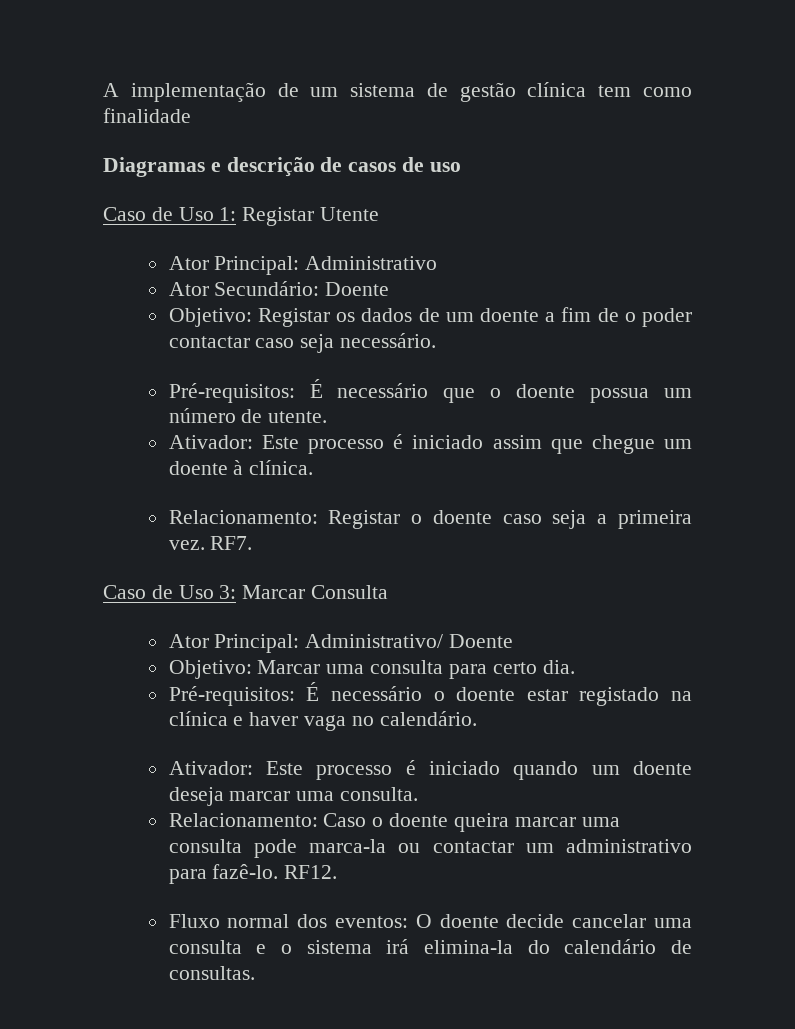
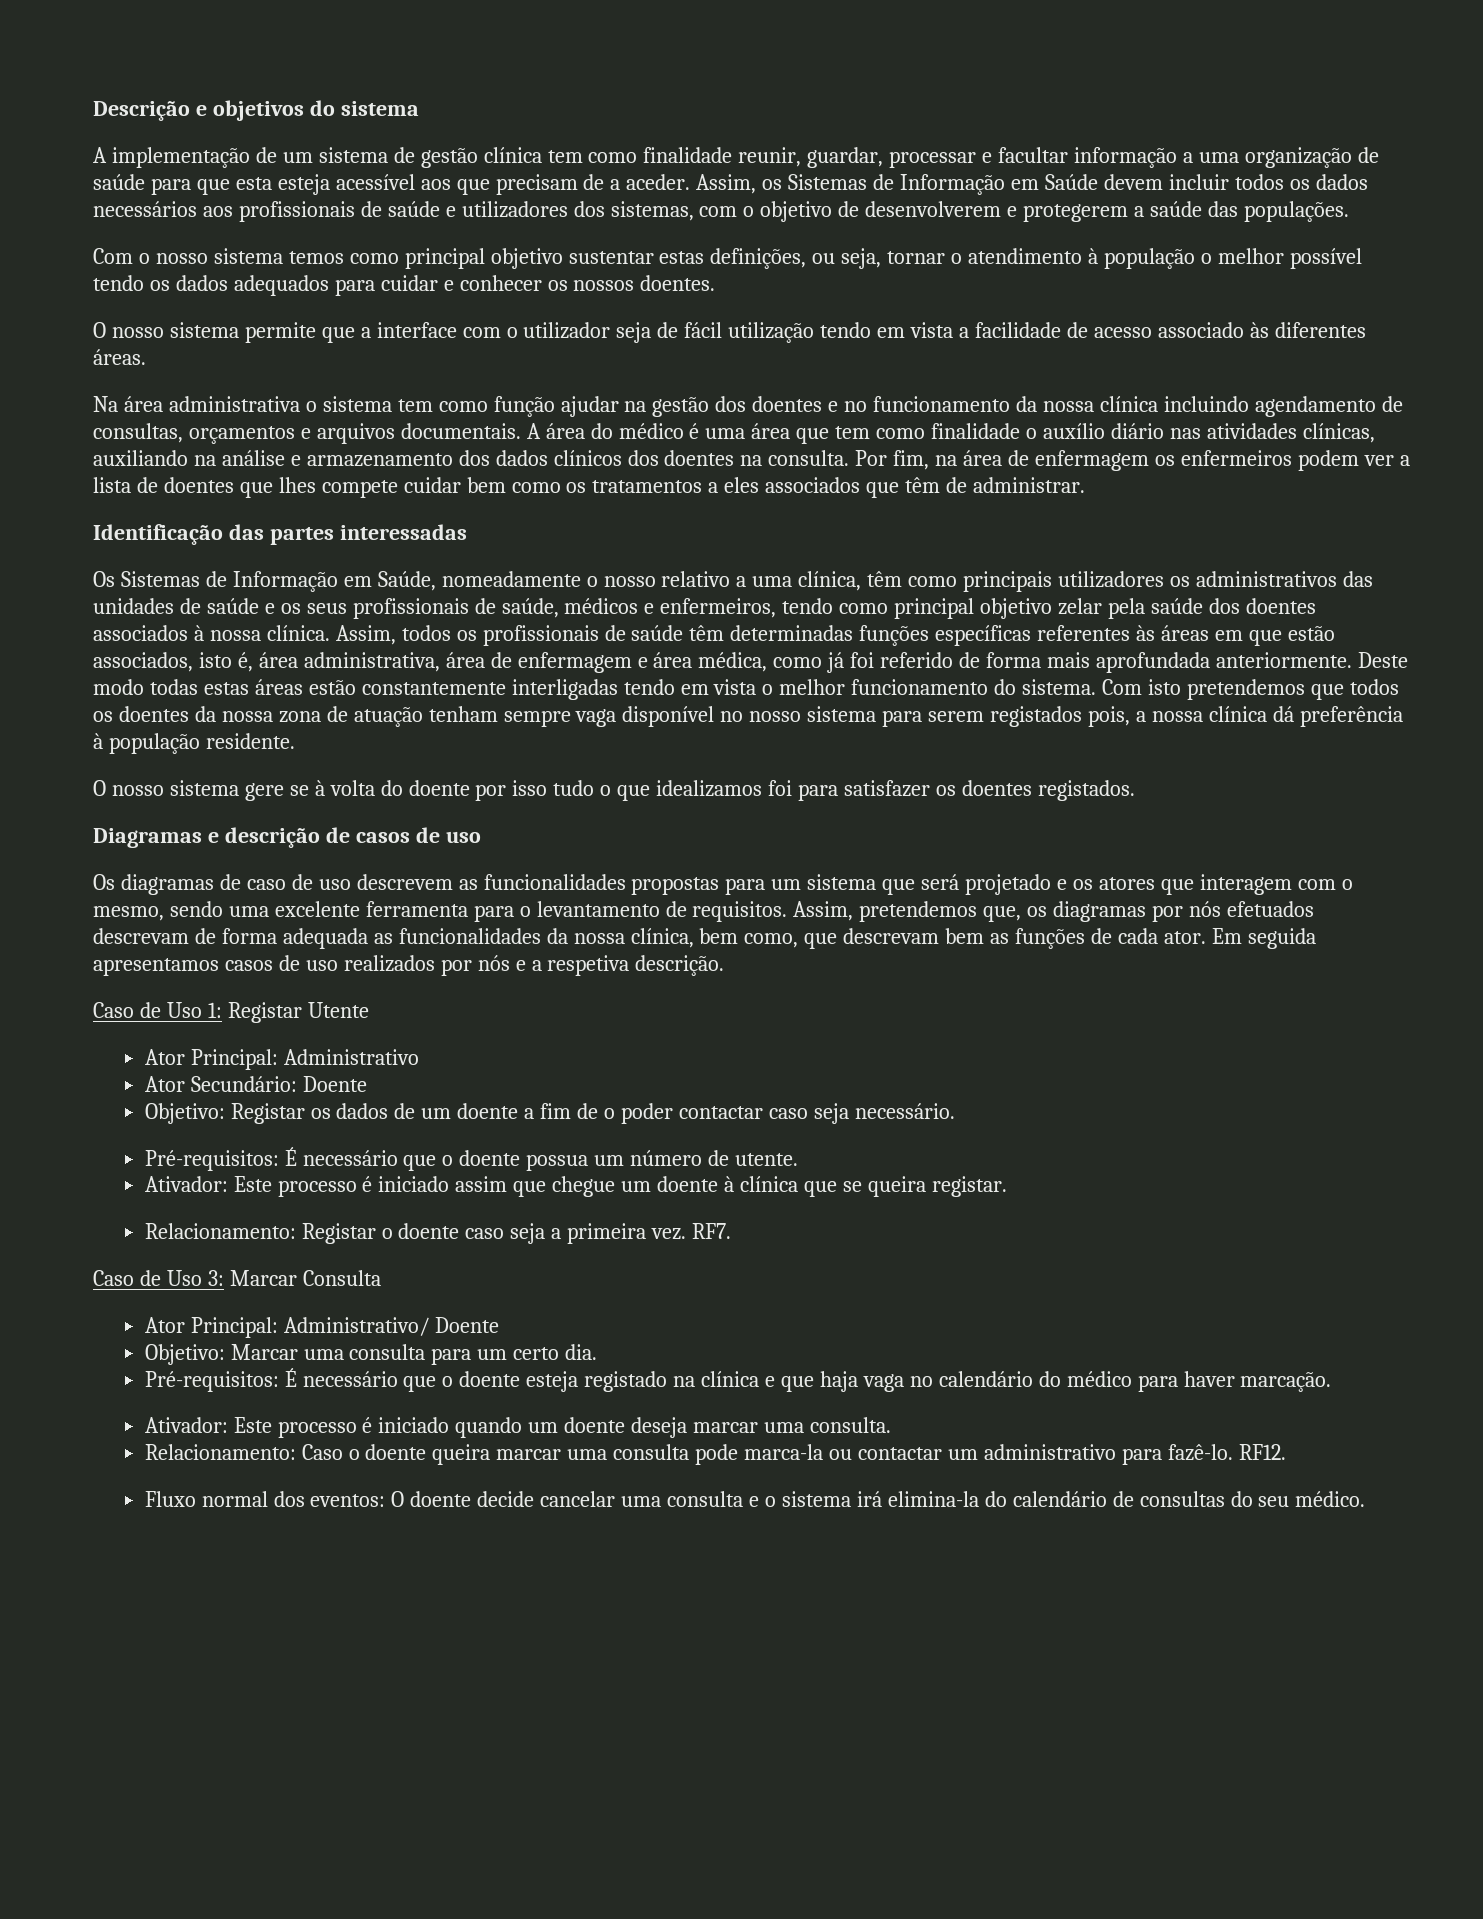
+ Descrição e objetivos do sistema
- A implementação de um sistema de gestão clínica tem como finalidade
+ A implementação de um sistema de gestão clínica tem como finalidade reunir, guardar, processar e facultar informação a uma organização de saúde para que esta esteja acessível aos que precisam de a aceder. Assim, os Sistemas de Informação em Saúde devem incluir todos os dados necessários aos profissionais de saúde e utilizadores dos sistemas, com o objetivo de desenvolverem e protegerem a saúde das populações.
+ Com o nosso sistema temos como principal objetivo sustentar estas definições, ou seja, tornar o atendimento à população o melhor possível tendo os dados adequados para cuidar e conhecer os nossos doentes.
+ O nosso sistema permite que a interface com o utilizador seja de fácil utilização tendo em vista a facilidade de acesso associado às diferentes áreas.
+ Na área administrativa o sistema tem como função ajudar na gestão dos doentes e no funcionamento da nossa clínica incluindo agendamento de consultas, orçamentos e arquivos documentais. A área do médico é uma área que tem como finalidade o auxílio diário nas atividades clínicas, auxiliando na análise e armazenamento dos dados clínicos dos doentes na consulta. Por fim, na área de enfermagem os enfermeiros podem ver a lista de doentes que lhes compete cuidar bem como os tratamentos a eles associados que têm de administrar.
+ Identificação das partes interessadas
+ Os Sistemas de Informação em Saúde, nomeadamente o nosso relativo a uma clínica, têm como principais utilizadores os administrativos das unidades de saúde e os seus profissionais de saúde, médicos e enfermeiros, tendo como principal objetivo zelar pela saúde dos doentes associados à nossa clínica. Assim, todos os profissionais de saúde têm determinadas funções específicas referentes às áreas em que estão associados, isto é, área administrativa, área de enfermagem e área médica, como já foi referido de forma mais aprofundada anteriormente. Deste modo todas estas áreas estão constantemente interligadas tendo em vista o melhor funcionamento do sistema. Com isto pretendemos que todos os doentes da nossa zona de atuação tenham sempre vaga disponível no nosso sistema para serem registados pois, a nossa clínica dá preferência à população residente.
+ O nosso sistema gere se à volta do doente por isso tudo o que idealizamos foi para satisfazer os doentes registados.
+ Os diagramas de caso de uso descrevem as funcionalidades propostas para um sistema que será projetado e os atores que interagem com o mesmo, sendo uma excelente ferramenta para o levantamento de requisitos. Assim, pretendemos que, os diagramas por nós efetuados descrevam de forma adequada as funcionalidades da nossa clínica, bem como, que descrevam bem as funções de cada ator. Em seguida apresentamos casos de uso realizados por nós e a respetiva descrição.
- Ativador: Este processo é iniciado assim que chegue um doente à clínica.
+ Ativador: Este processo é iniciado assim que chegue um doente à clínica que se queira registar.
- Objetivo: Marcar uma consulta para certo dia.
+ Objetivo: Marcar uma consulta para um certo dia.
- Pré-requisitos: É necessário o doente estar registado na clínica e haver vaga no calendário.
+ Pré-requisitos: É necessário que o doente esteja registado na clínica e que haja vaga no calendário do médico para haver marcação.
- Fluxo normal dos eventos: O doente decide cancelar uma consulta e o sistema irá elimina-la do calendário de consultas.
+ Fluxo normal dos eventos: O doente decide cancelar uma consulta e o sistema irá elimina-la do calendário de consultas do seu médico.

